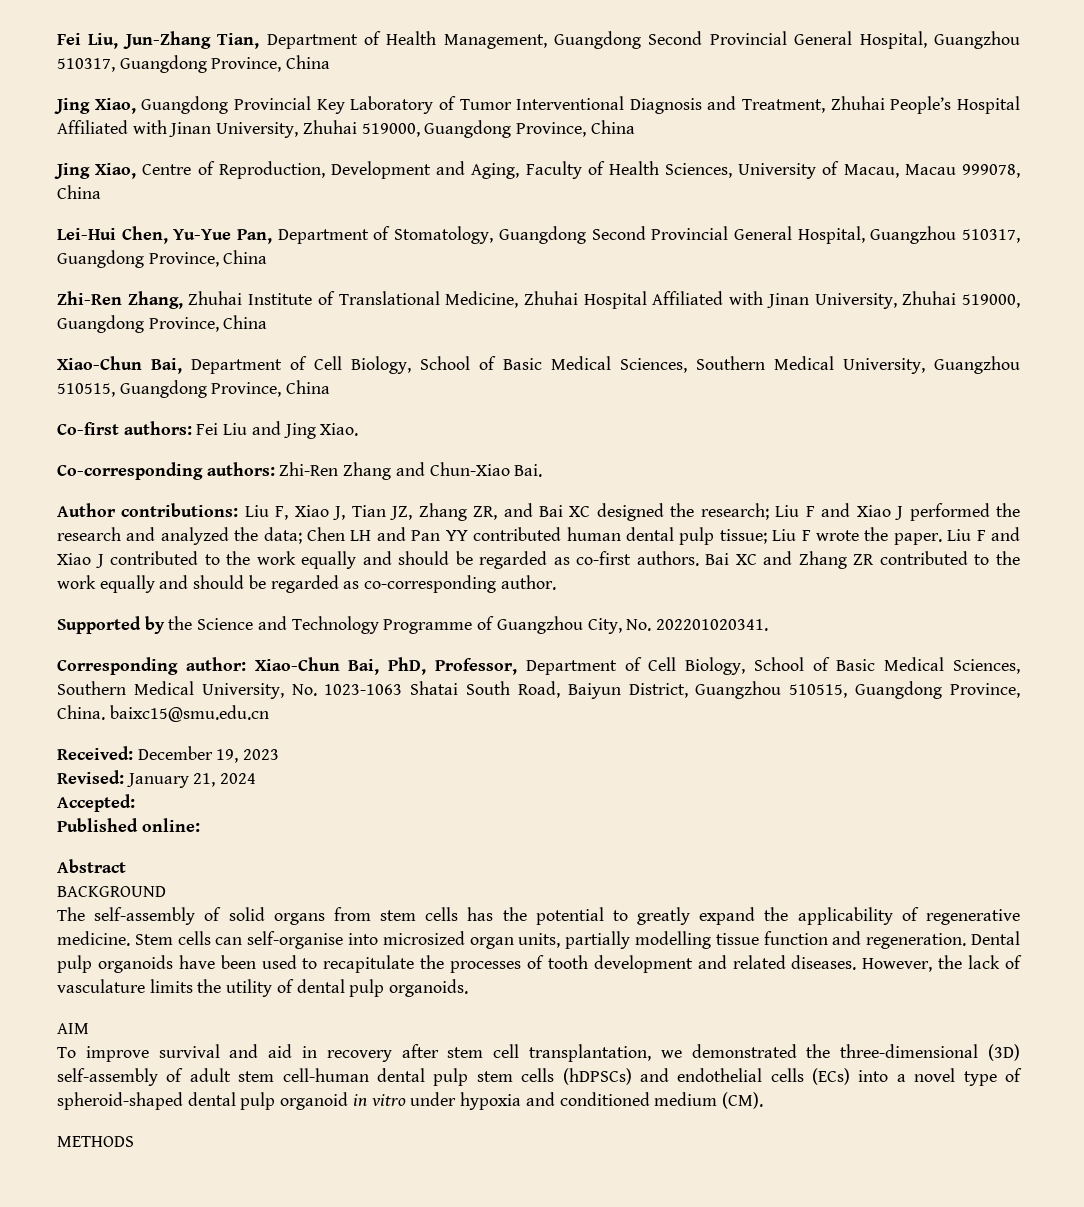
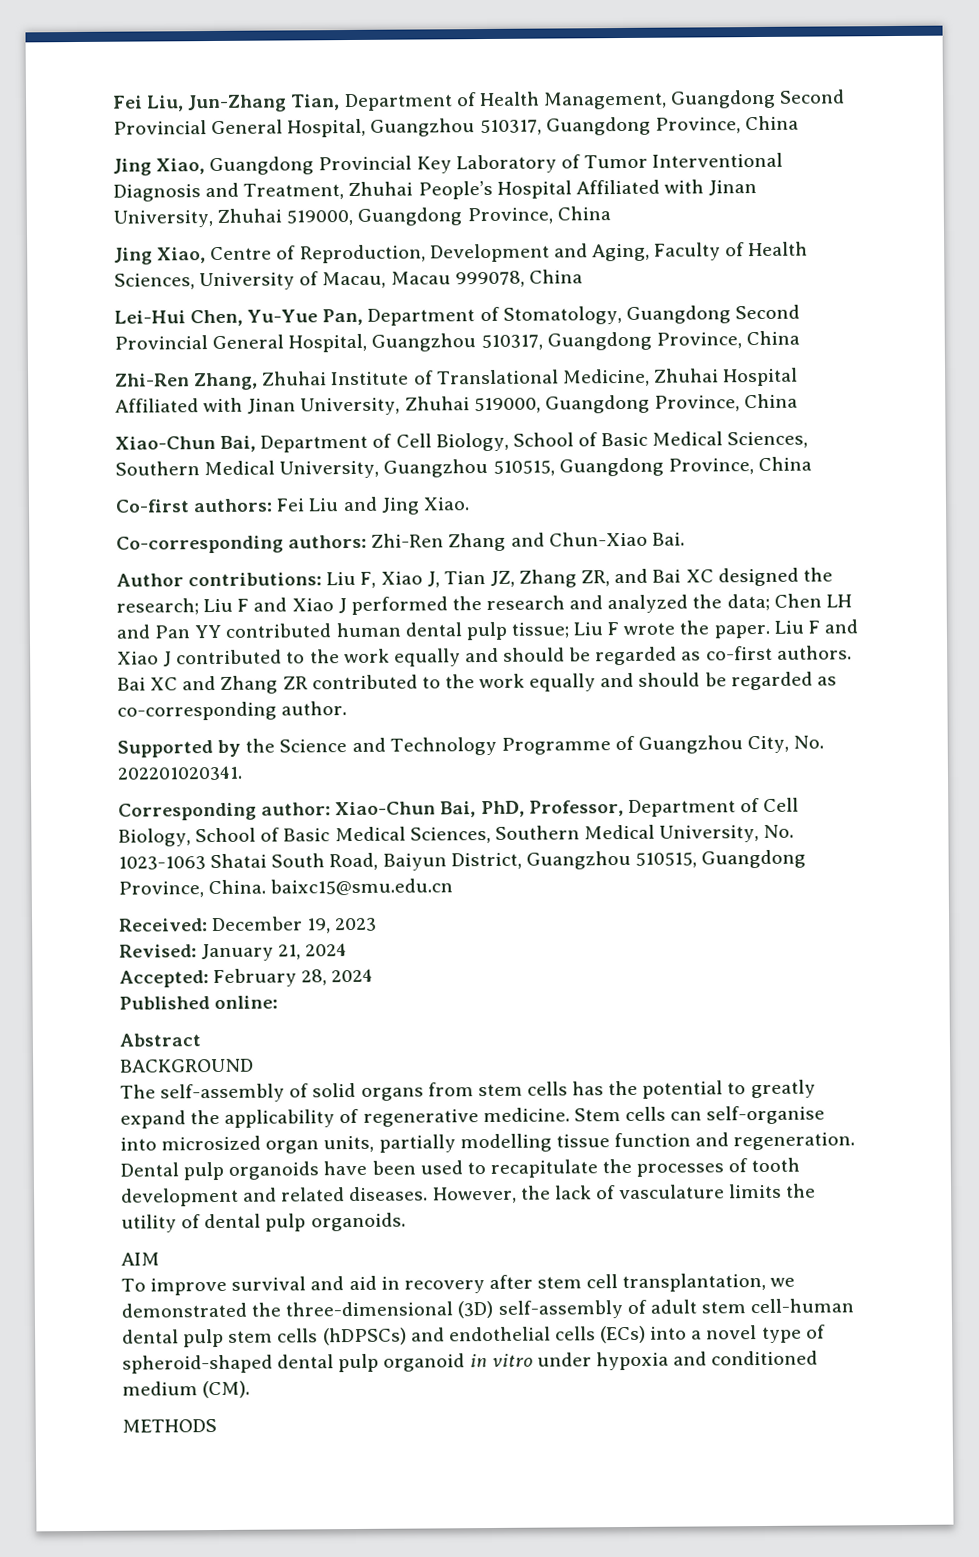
- Accepted:
+ Accepted: February 28, 2024

